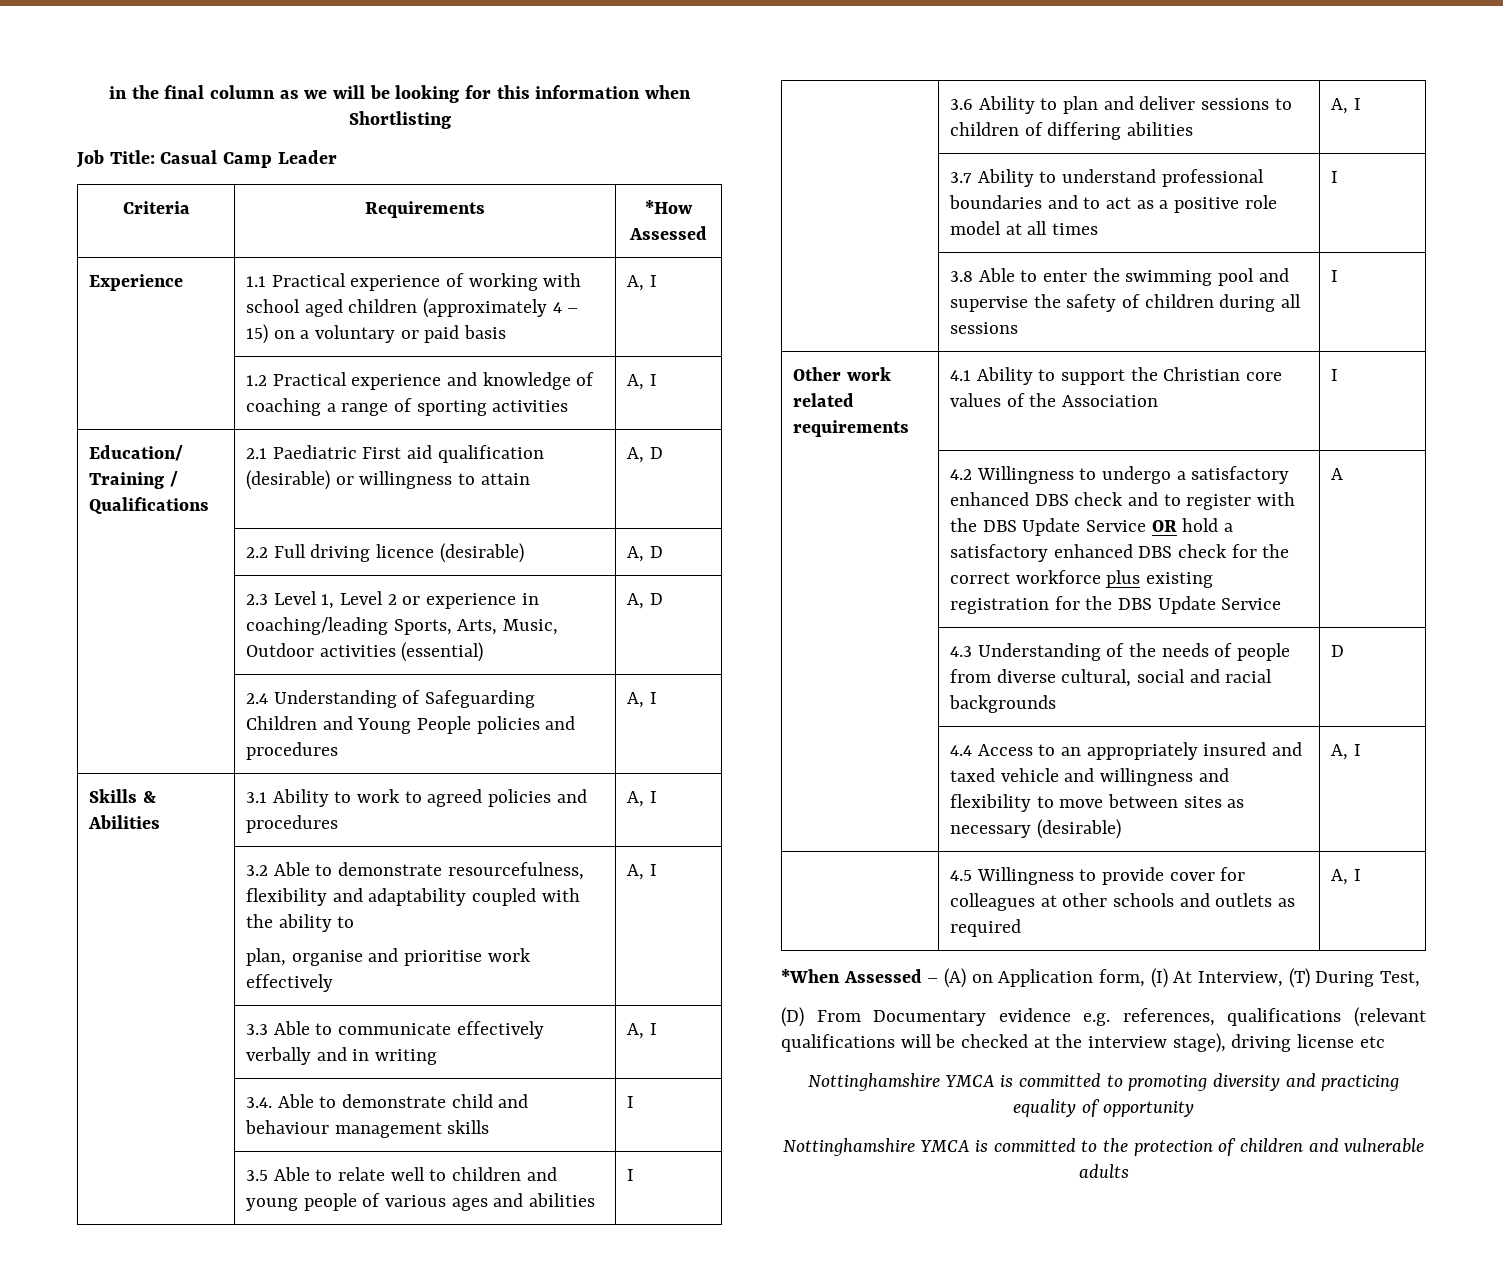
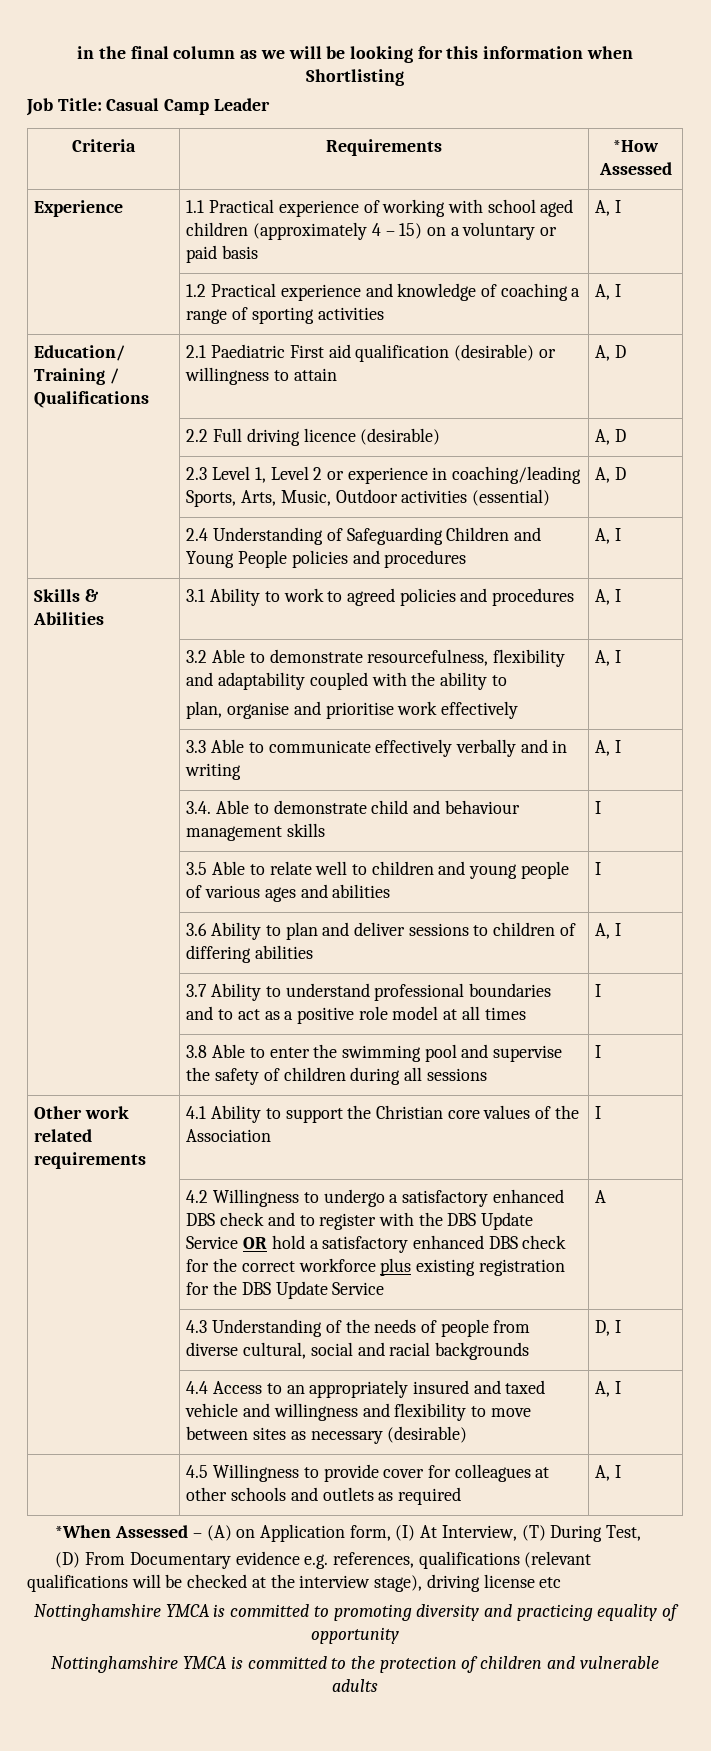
- | 4.3 Understanding of the needs of people from diverse cultural, social and racial backgrounds | D
+ | 4.3 Understanding of the needs of people from diverse cultural, social and racial backgrounds | D, I

